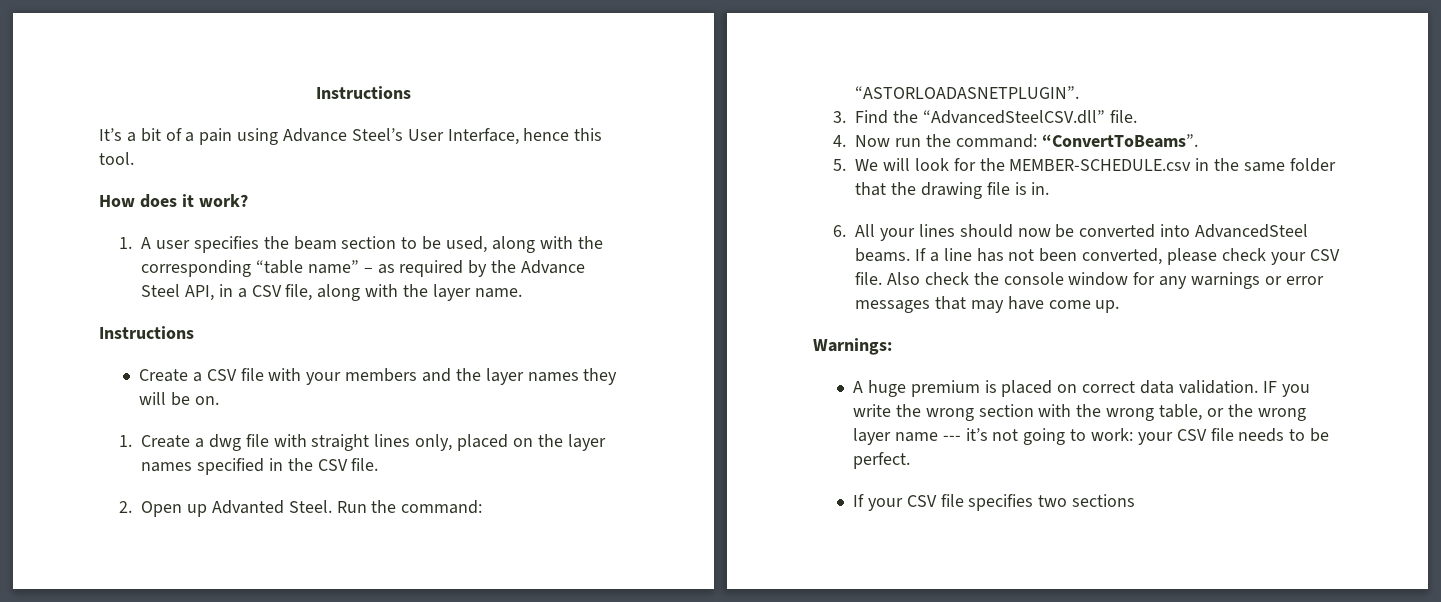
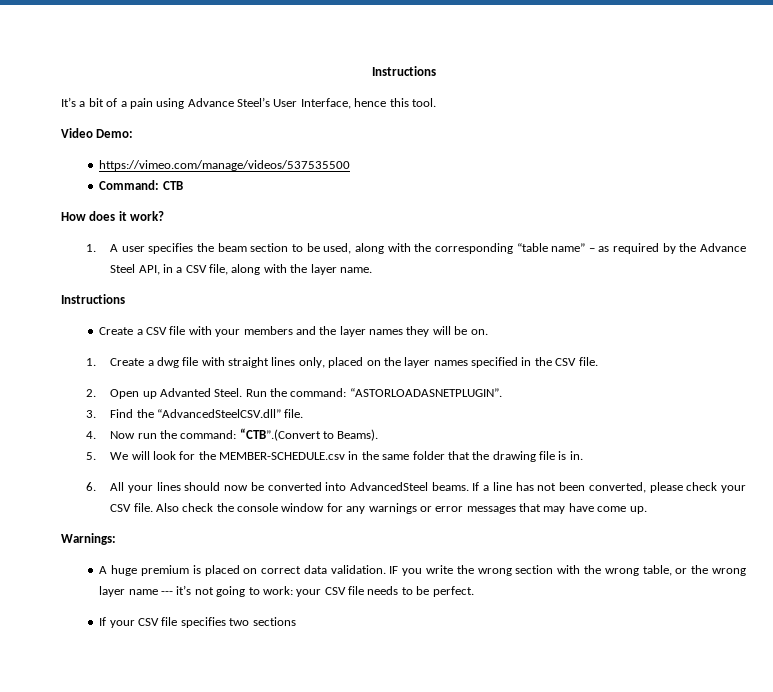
+ Video Demo:
+ https://vimeo.com/manage/videos/537535500
+ Command: CTB
- 4. Now run the command: “ConvertToBeams”.
+ 4. Now run the command: “CTB”.(Convert to Beams).

